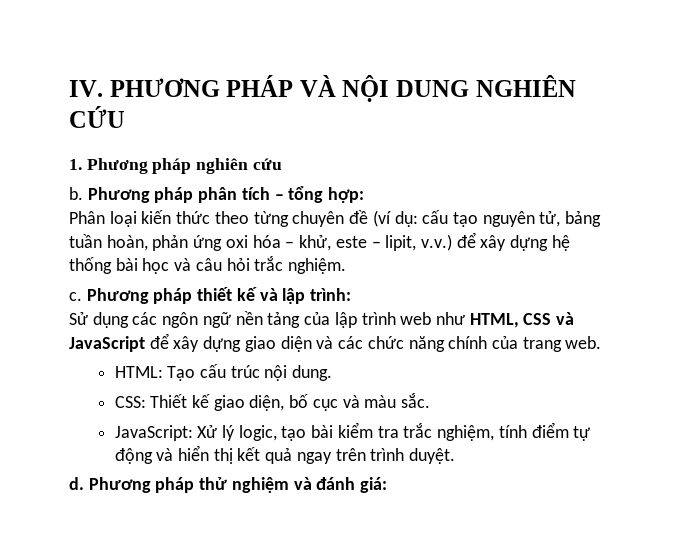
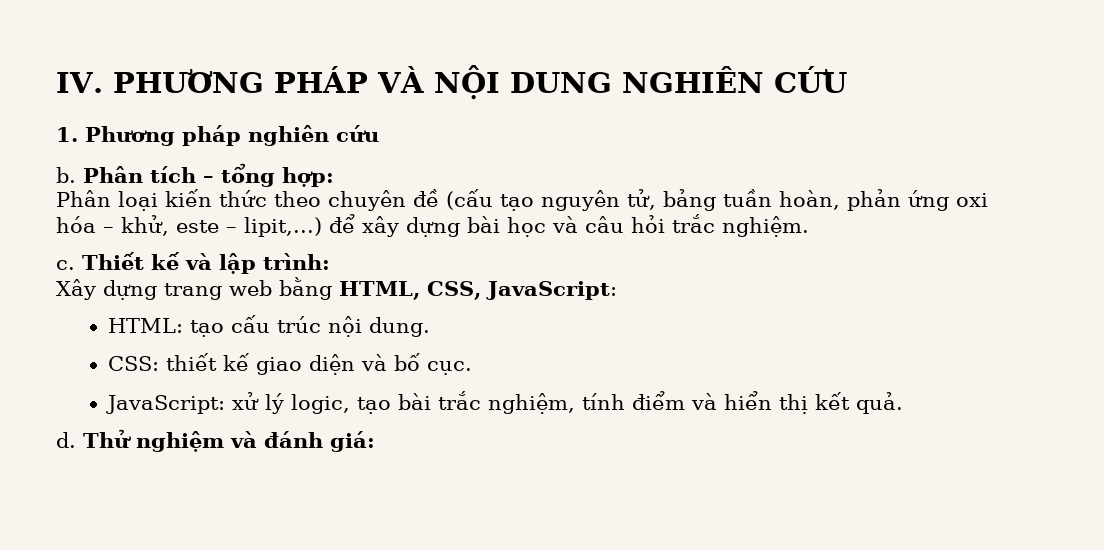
- Phương pháp phân tích – tổng hợp:
+ Phân tích – tổng hợp:
- Phân loại kiến thức theo từng chuyên đề (ví dụ: cấu tạo nguyên tử, bảng tuần hoàn, phản ứng oxi hóa – khử, este – lipit, v.v.) để xây dựng hệ thống bài học và câu hỏi trắc nghiệm.
+ Phân loại kiến thức theo chuyên đề (cấu tạo nguyên tử, bảng tuần hoàn, phản ứng oxi hóa – khử, este – lipit,...) để xây dựng bài học và câu hỏi trắc nghiệm.
- Phương pháp thiết kế và lập trình:
+ Thiết kế và lập trình:
- Sử dụng các ngôn ngữ nền tảng của lập trình web như HTML, CSS và JavaScript để xây dựng giao diện và các chức năng chính của trang web.
+ Xây dựng trang web bằng HTML, CSS, JavaScript:
- HTML: Tạo cấu trúc nội dung.
+ HTML: tạo cấu trúc nội dung.
- CSS: Thiết kế giao diện, bố cục và màu sắc.
- JavaScript: Xử lý logic, tạo bài kiểm tra trắc nghiệm, tính điểm tự động và hiển thị kết quả ngay trên trình duyệt.
- d. Phương pháp thử nghiệm và đánh giá:
+ CSS: thiết kế giao diện và bố cục.
+ JavaScript: xử lý logic, tạo bài trắc nghiệm, tính điểm và hiển thị kết quả.
+ d. Thử nghiệm và đánh giá:

